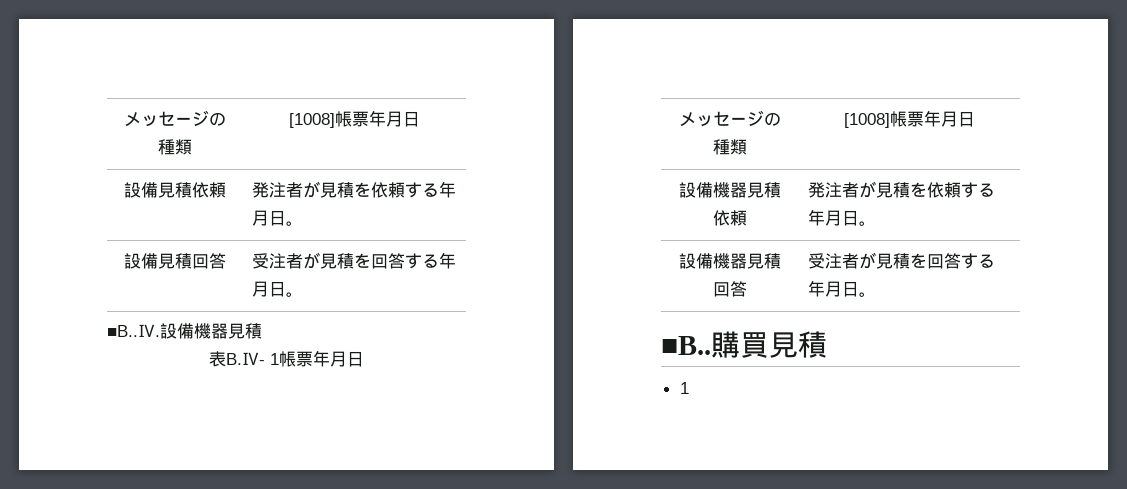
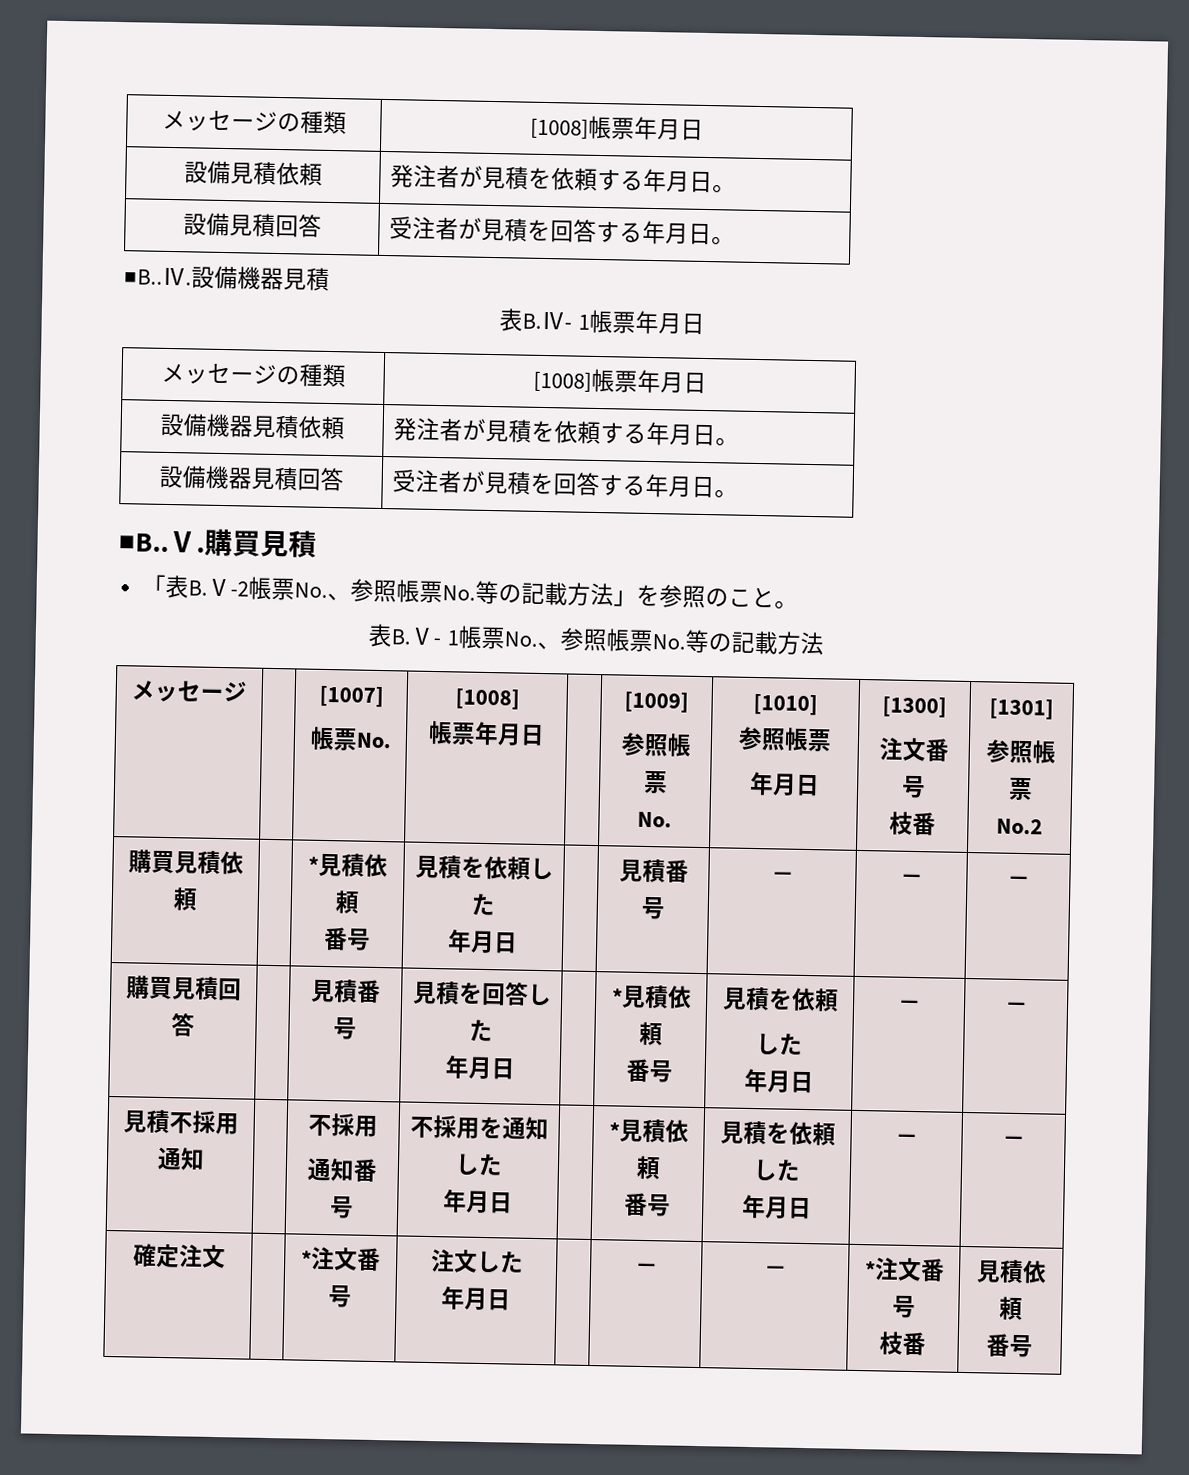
- ■B..購買見積
- 1
+ ■B..Ⅴ.購買見積
+ 「表B.Ⅴ-2帳票No.、参照帳票No.等の記載方法」を参照のこと。
+ 表B.Ⅴ- 1帳票No.、参照帳票No.等の記載方法
+ メッセージ | | [1007]
+ 帳票No. | [1008]
+ 帳票年月日 | | [1009]
+ 参照帳票
+ No. | [1010]
+ 参照帳票
+ 年月日 | [1300]
+ 注文番号
+ 枝番 | [1301]
+ 参照帳票
+ No.2
+ 購買見積依頼 | | *見積依頼
+ 番号 | 見積を依頼した
+ 年月日 | | 見積番号 | － | － | －
+ 購買見積回答 | | 見積番号 | 見積を回答した
+ 年月日 | | *見積依頼
+ 番号 | 見積を依頼
+ した
+ 年月日 | － | －
+ 見積不採用通知 | | 不採用
+ 通知番号 | 不採用を通知した
+ 年月日 | | *見積依頼
+ 番号 | 見積を依頼した
+ 年月日 | － | －
+ 確定注文 | | *注文番号 | 注文した
+ 年月日 | | － | － | *注文番号
+ 枝番 | 見積依頼
+ 番号

